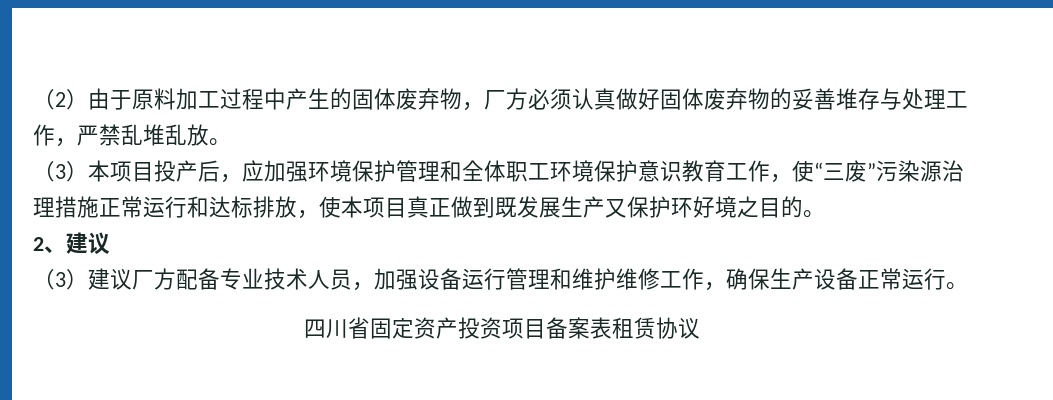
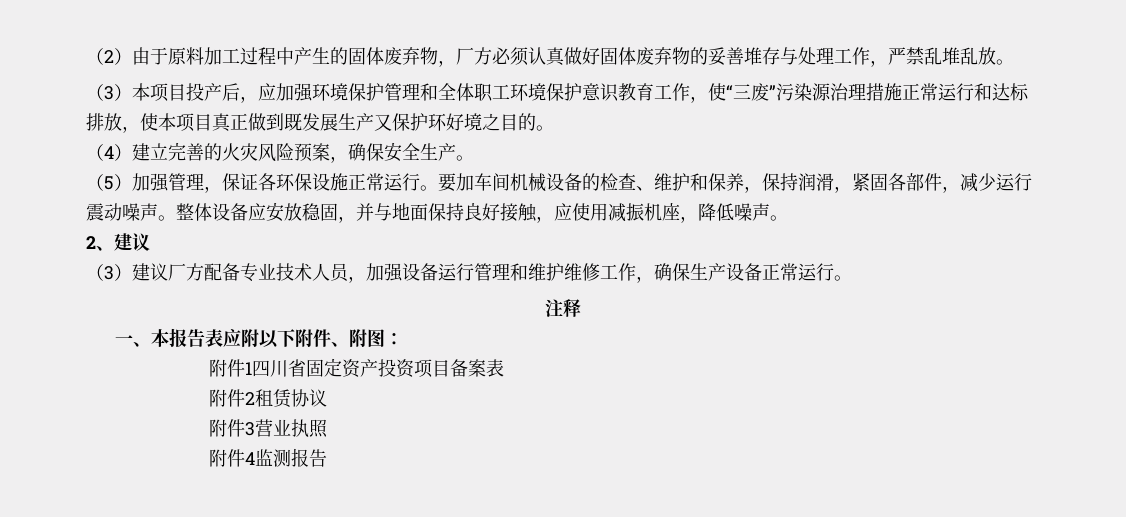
+ （4）建立完善的火灾风险预案，确保安全生产。
+ （5）加强管理，保证各环保设施正常运行。要加车间机械设备的检查、维护和保养，保持润滑，紧固各部件，减少运行震动噪声。整体设备应安放稳固，并与地面保持良好接触，应使用减振机座，降低噪声。
- 四川省固定资产投资项目备案表租赁协议
+ 注释
+ 一、本报告表应附以下附件、附图：
+ 附件1四川省固定资产投资项目备案表
+ 附件2租赁协议
+ 附件3营业执照
+ 附件4监测报告

